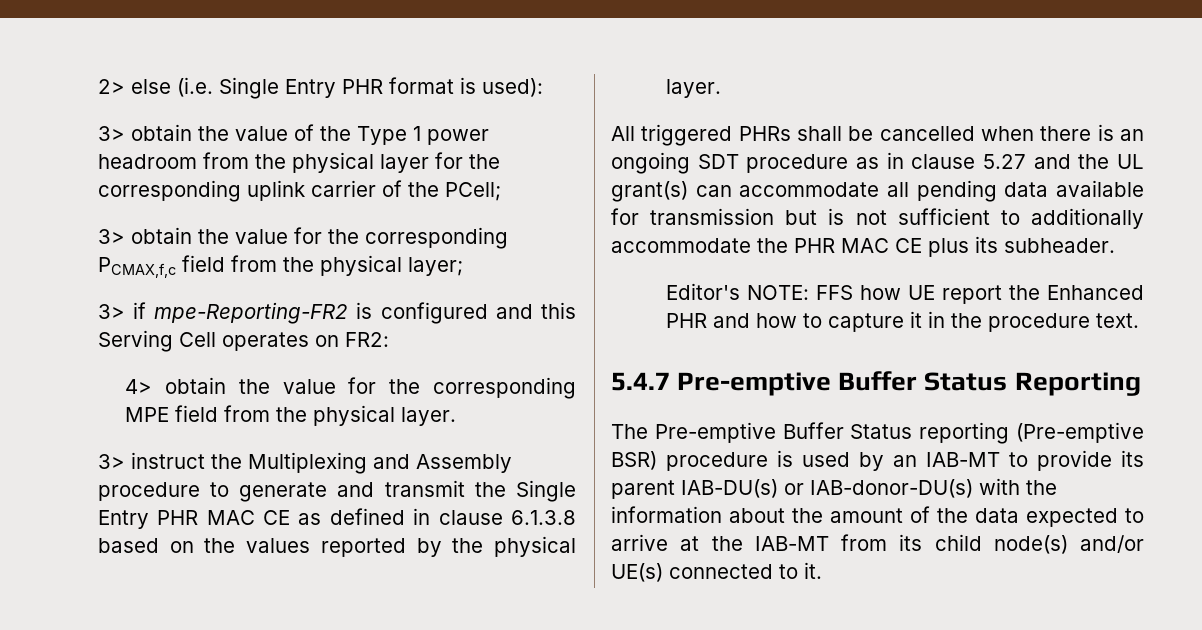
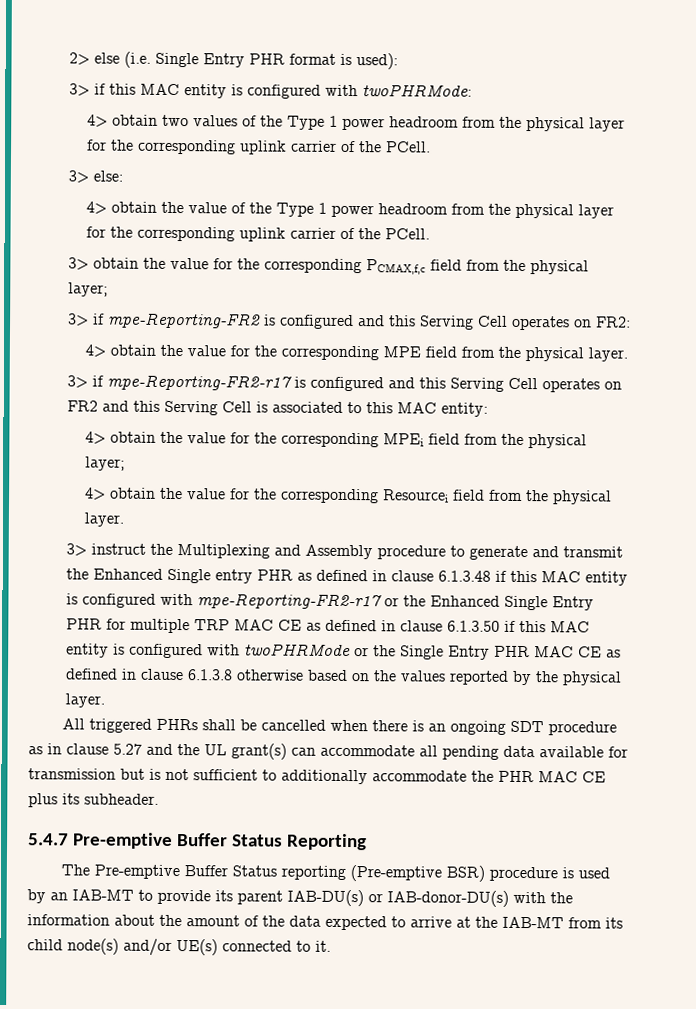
- 3> obtain the value of the Type 1 power headroom from the physical layer for the corresponding uplink carrier of the PCell;
+ 3> if this MAC entity is configured with twoPHRMode:
+ 4> obtain two values of the Type 1 power headroom from the physical layer for the corresponding uplink carrier of the PCell.
+ 3> else:
+ 4> obtain the value of the Type 1 power headroom from the physical layer for the corresponding uplink carrier of the PCell.
+ 3> if mpe-Reporting-FR2-r17 is configured and this Serving Cell operates on FR2 and this Serving Cell is associated to this MAC entity:
+ 4> obtain the value for the corresponding MPEi field from the physical layer;
+ 4> obtain the value for the corresponding Resourcei field from the physical layer.
- 3> instruct the Multiplexing and Assembly procedure to generate and transmit the Single Entry PHR MAC CE as defined in clause 6.1.3.8 based on the values reported by the physical layer.
+ 3> instruct the Multiplexing and Assembly procedure to generate and transmit the Enhanced Single entry PHR as defined in clause 6.1.3.48 if this MAC entity is configured with mpe-Reporting-FR2-r17 or the Enhanced Single Entry PHR for multiple TRP MAC CE as defined in clause 6.1.3.50 if this MAC entity is configured with twoPHRMode or the Single Entry PHR MAC CE as defined in clause 6.1.3.8 otherwise based on the values reported by the physical layer.
- Editor's NOTE: FFS how UE report the Enhanced PHR and how to capture it in the procedure text.

